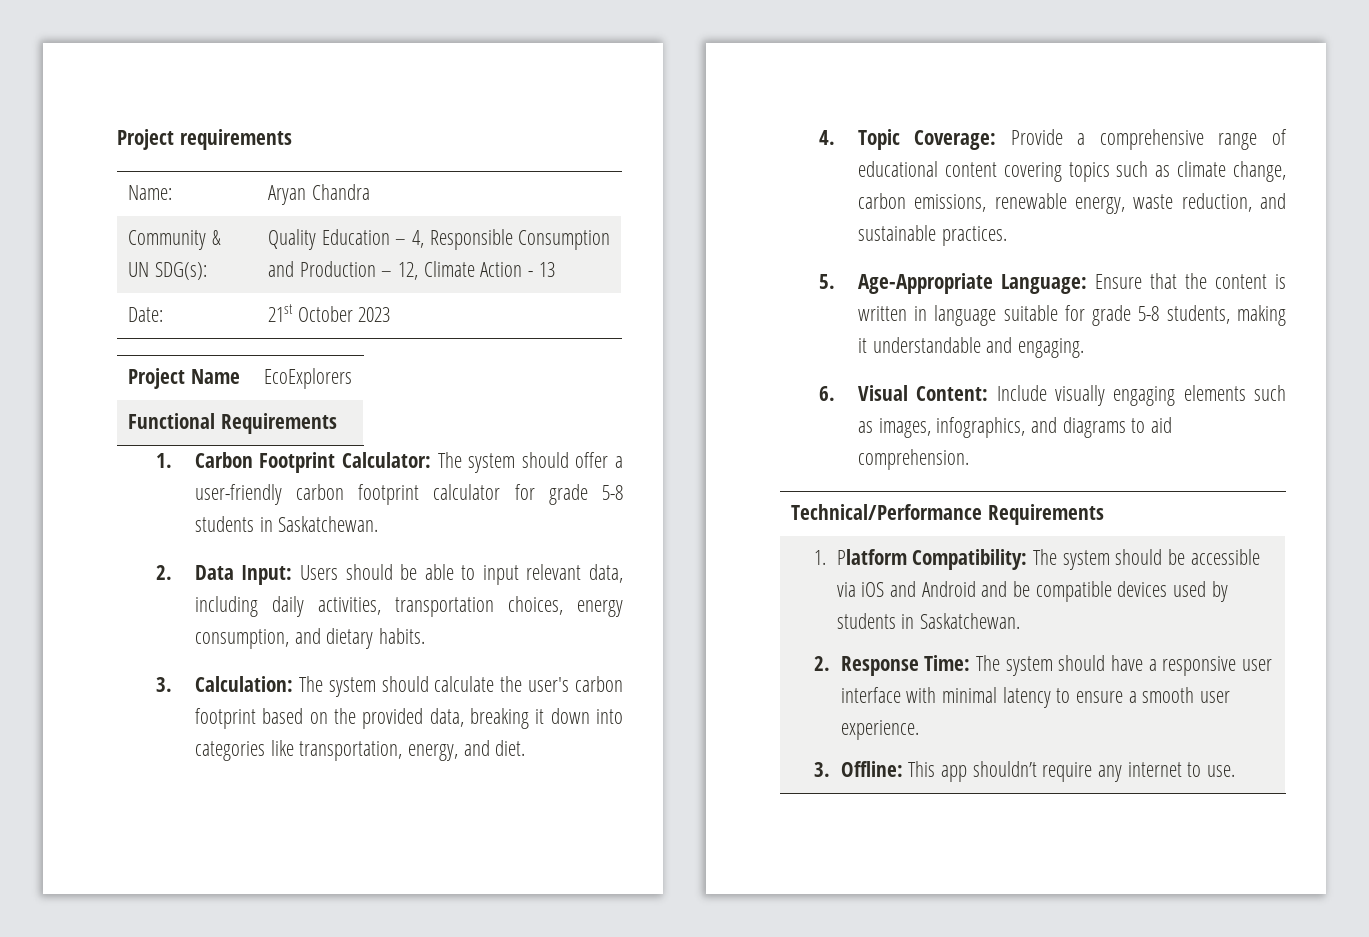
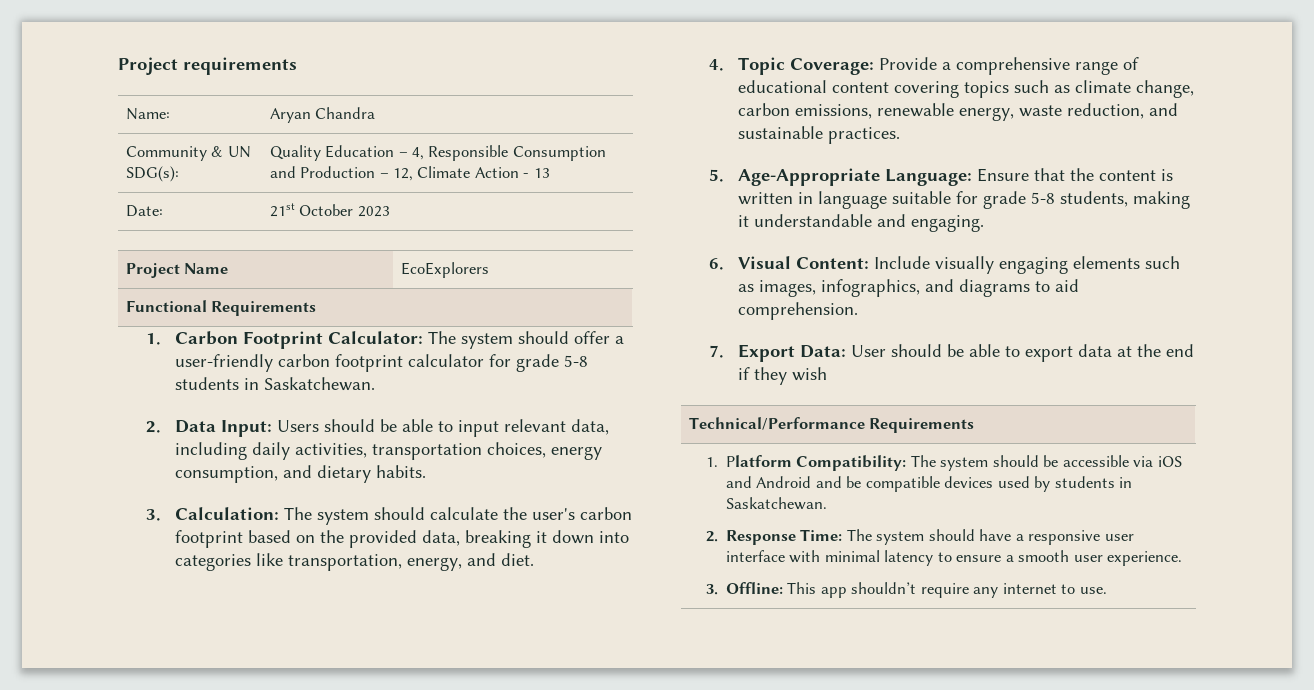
+ 7. Export Data: User should be able to export data at the end if they wish

